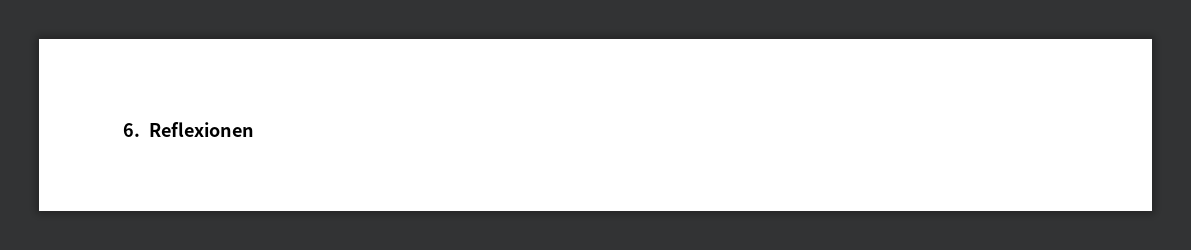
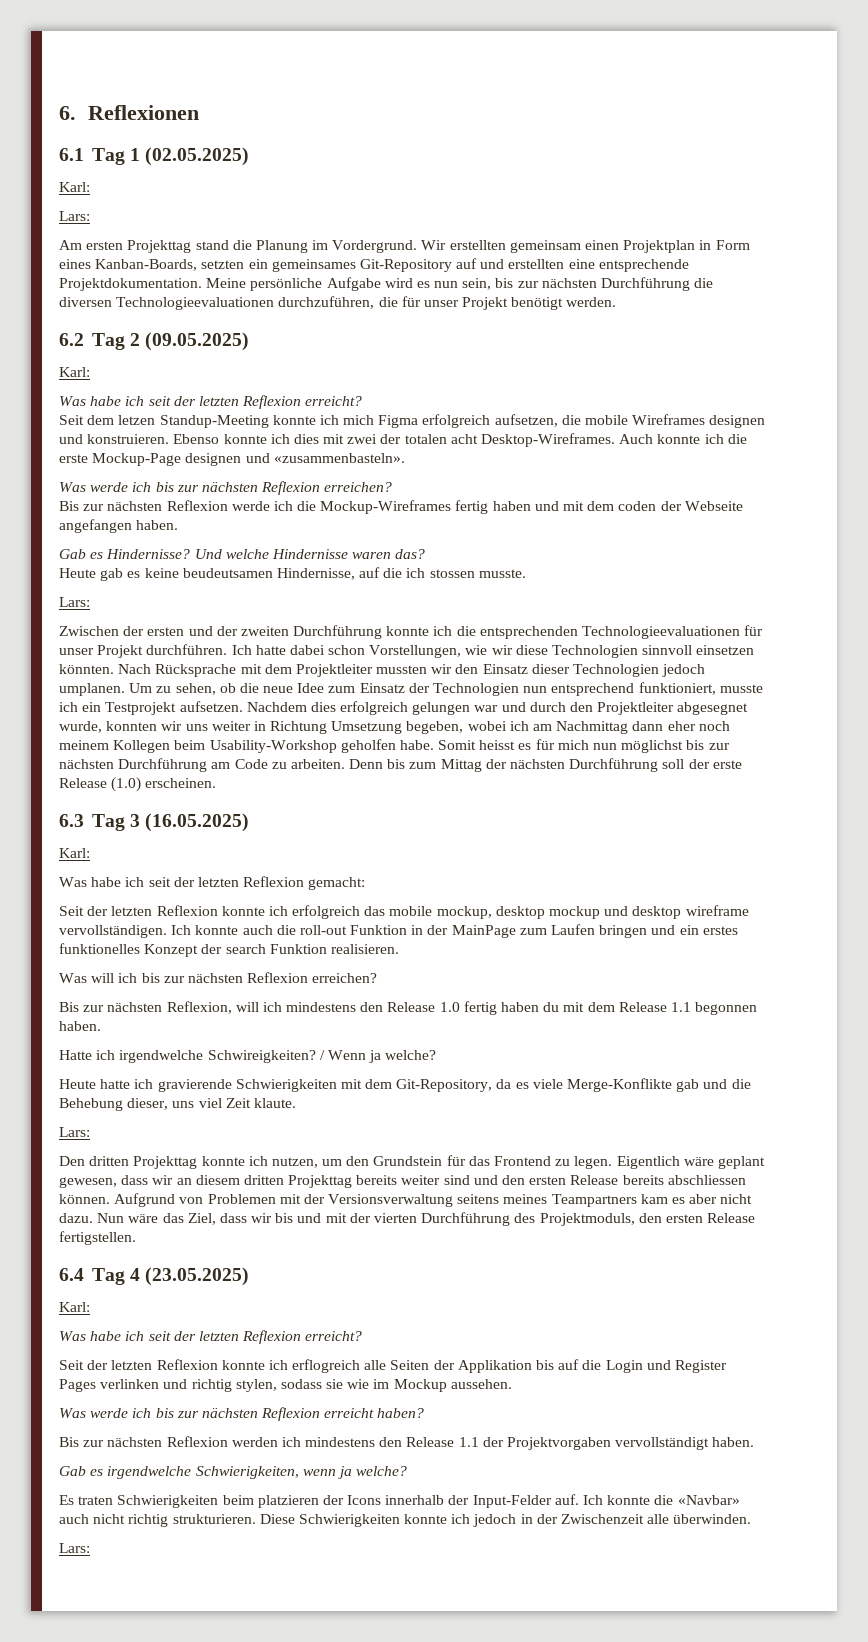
+ 6.1 Tag 1 (02.05.2025)
+ Karl:
+ Lars:
+ Am ersten Projekttag stand die Planung im Vordergrund. Wir erstellten gemeinsam einen Projektplan in Form eines Kanban-Boards, setzten ein gemeinsames Git-Repository auf und erstellten eine entsprechende Projektdokumentation. Meine persönliche Aufgabe wird es nun sein, bis zur nächsten Durchführung die diversen Technologieevaluationen durchzuführen, die für unser Projekt benötigt werden.
+ 6.2 Tag 2 (09.05.2025)
+ Karl:
+ Was habe ich seit der letzten Reflexion erreicht?
+ Seit dem letzen Standup-Meeting konnte ich mich Figma erfolgreich aufsetzen, die mobile Wireframes designen und konstruieren. Ebenso konnte ich dies mit zwei der totalen acht Desktop-Wireframes. Auch konnte ich die erste Mockup-Page designen und «zusammenbasteln».
+ Was werde ich bis zur nächsten Reflexion erreichen?
+ Bis zur nächsten Reflexion werde ich die Mockup-Wireframes fertig haben und mit dem coden der Webseite angefangen haben.
+ Gab es Hindernisse? Und welche Hindernisse waren das?
+ Heute gab es keine beudeutsamen Hindernisse, auf die ich stossen musste.
+ Lars:
+ Zwischen der ersten und der zweiten Durchführung konnte ich die entsprechenden Technologieevaluationen für unser Projekt durchführen. Ich hatte dabei schon Vorstellungen, wie wir diese Technologien sinnvoll einsetzen könnten. Nach Rücksprache mit dem Projektleiter mussten wir den Einsatz dieser Technologien jedoch umplanen. Um zu sehen, ob die neue Idee zum Einsatz der Technologien nun entsprechend funktioniert, musste ich ein Testprojekt aufsetzen. Nachdem dies erfolgreich gelungen war und durch den Projektleiter abgesegnet wurde, konnten wir uns weiter in Richtung Umsetzung begeben, wobei ich am Nachmittag dann eher noch meinem Kollegen beim Usability-Workshop geholfen habe. Somit heisst es für mich nun möglichst bis zur nächsten Durchführung am Code zu arbeiten. Denn bis zum Mittag der nächsten Durchführung soll der erste Release (1.0) erscheinen.
+ 6.3 Tag 3 (16.05.2025)
+ Karl:
+ Was habe ich seit der letzten Reflexion gemacht:
+ Seit der letzten Reflexion konnte ich erfolgreich das mobile mockup, desktop mockup und desktop wireframe vervollständigen. Ich konnte auch die roll-out Funktion in der MainPage zum Laufen bringen und ein erstes funktionelles Konzept der search Funktion realisieren.
+ Was will ich bis zur nächsten Reflexion erreichen?
+ Bis zur nächsten Reflexion, will ich mindestens den Release 1.0 fertig haben du mit dem Release 1.1 begonnen haben.
+ Hatte ich irgendwelche Schwireigkeiten? / Wenn ja welche?
+ Heute hatte ich gravierende Schwierigkeiten mit dem Git-Repository, da es viele Merge-Konflikte gab und die Behebung dieser, uns viel Zeit klaute.
+ Lars:
+ Den dritten Projekttag konnte ich nutzen, um den Grundstein für das Frontend zu legen. Eigentlich wäre geplant gewesen, dass wir an diesem dritten Projekttag bereits weiter sind und den ersten Release bereits abschliessen können. Aufgrund von Problemen mit der Versionsverwaltung seitens meines Teampartners kam es aber nicht dazu. Nun wäre das Ziel, dass wir bis und mit der vierten Durchführung des Projektmoduls, den ersten Release fertigstellen.
+ 6.4 Tag 4 (23.05.2025)
+ Karl:
+ Was habe ich seit der letzten Reflexion erreicht?
+ Seit der letzten Reflexion konnte ich erflogreich alle Seiten der Applikation bis auf die Login und Register Pages verlinken und richtig stylen, sodass sie wie im Mockup aussehen.
+ Was werde ich bis zur nächsten Reflexion erreicht haben?
+ Bis zur nächsten Reflexion werden ich mindestens den Release 1.1 der Projektvorgaben vervollständigt haben.
+ Gab es irgendwelche Schwierigkeiten, wenn ja welche?
+ Es traten Schwierigkeiten beim platzieren der Icons innerhalb der Input-Felder auf. Ich konnte die «Navbar» auch nicht richtig strukturieren. Diese Schwierigkeiten konnte ich jedoch in der Zwischenzeit alle überwinden.
+ Lars:

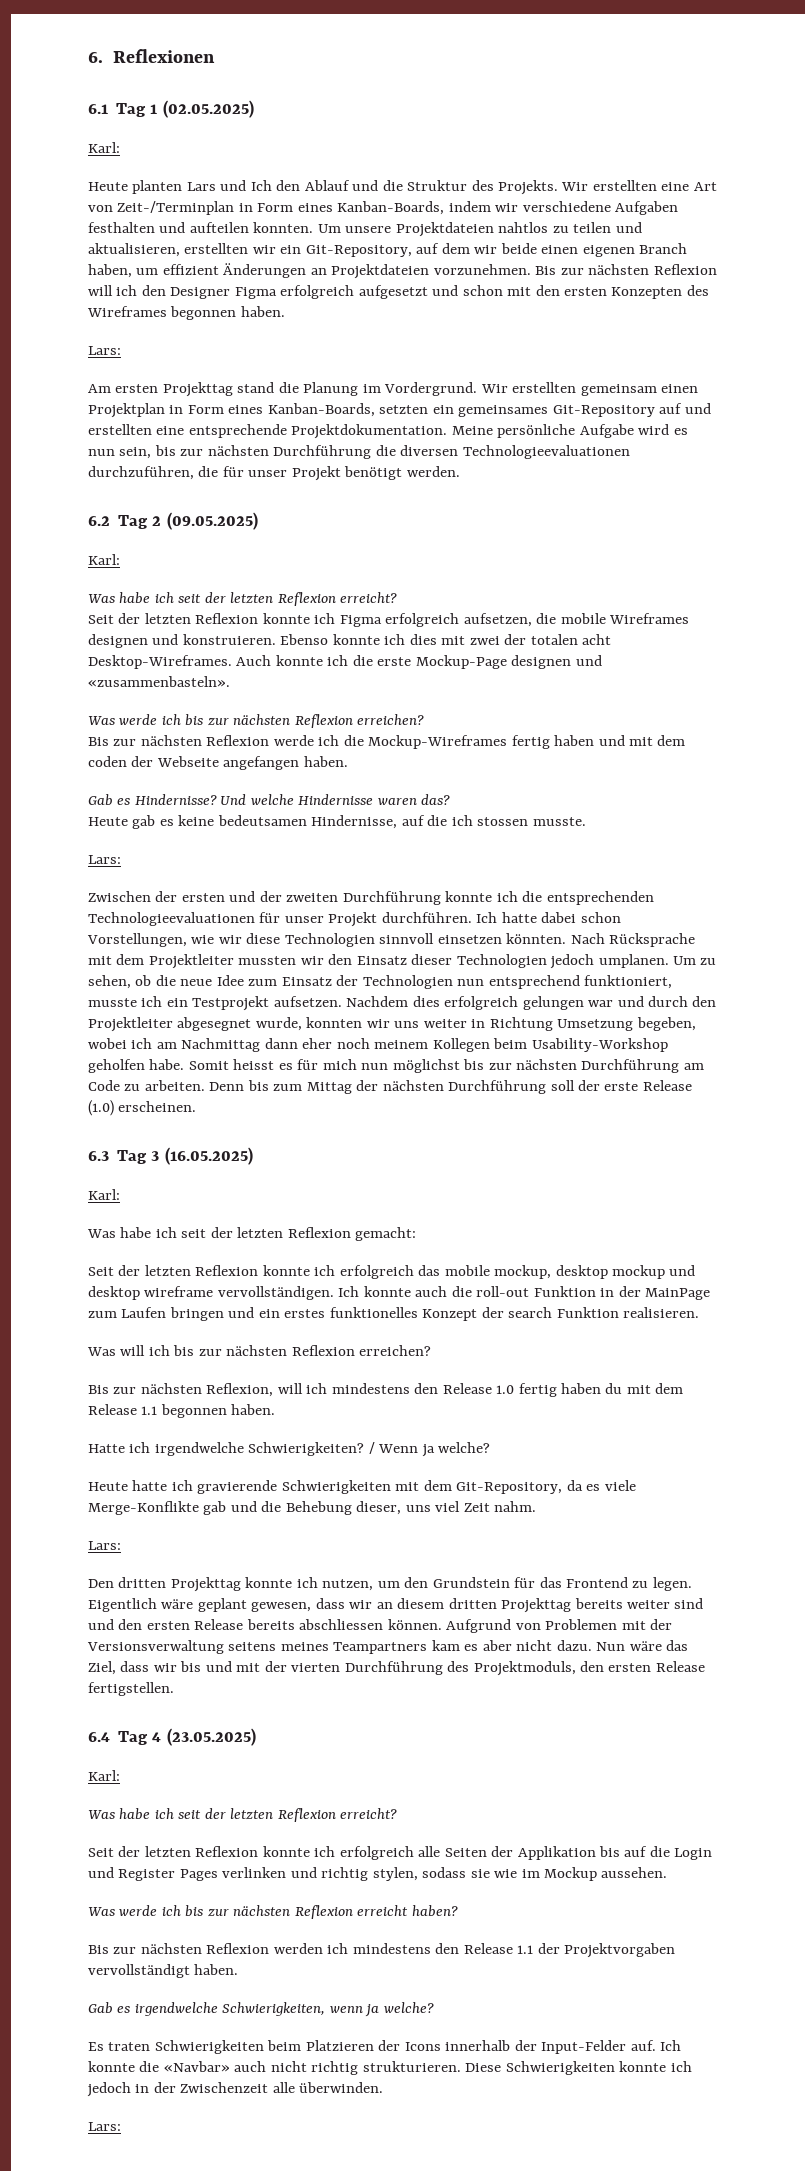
+ Heute planten Lars und Ich den Ablauf und die Struktur des Projekts. Wir erstellten eine Art von Zeit-/Terminplan in Form eines Kanban-Boards, indem wir verschiedene Aufgaben festhalten und aufteilen konnten. Um unsere Projektdateien nahtlos zu teilen und aktualisieren, erstellten wir ein Git-Repository, auf dem wir beide einen eigenen Branch haben, um effizient Änderungen an Projektdateien vorzunehmen. Bis zur nächsten Reflexion will ich den Designer Figma erfolgreich aufgesetzt und schon mit den ersten Konzepten des Wireframes begonnen haben.
- Seit dem letzen Standup-Meeting konnte ich mich Figma erfolgreich aufsetzen, die mobile Wireframes designen und konstruieren.
+ Seit der letzten Reflexion konnte ich Figma erfolgreich aufsetzen, die mobile Wireframes designen und konstruieren.
- Heute gab es keine beudeutsamen Hindernisse, auf die ich stossen musste.
+ Heute gab es keine bedeutsamen Hindernisse, auf die ich stossen musste.
- Hatte ich irgendwelche Schwireigkeiten?
+ Hatte ich irgendwelche Schwierigkeiten?
- Heute hatte ich gravierende Schwierigkeiten mit dem Git-Repository, da es viele Merge-Konflikte gab und die Behebung dieser, uns viel Zeit klaute.
+ Heute hatte ich gravierende Schwierigkeiten mit dem Git-Repository, da es viele Merge-Konflikte gab und die Behebung dieser, uns viel Zeit nahm.
- Seit der letzten Reflexion konnte ich erflogreich alle Seiten der Applikation bis auf die Login und Register Pages verlinken und richtig stylen, sodass sie wie im Mockup aussehen.
+ Seit der letzten Reflexion konnte ich erfolgreich alle Seiten der Applikation bis auf die Login und Register Pages verlinken und richtig stylen, sodass sie wie im Mockup aussehen.
- Es traten Schwierigkeiten beim platzieren der Icons innerhalb der Input-Felder auf.
+ Es traten Schwierigkeiten beim Platzieren der Icons innerhalb der Input-Felder auf.

